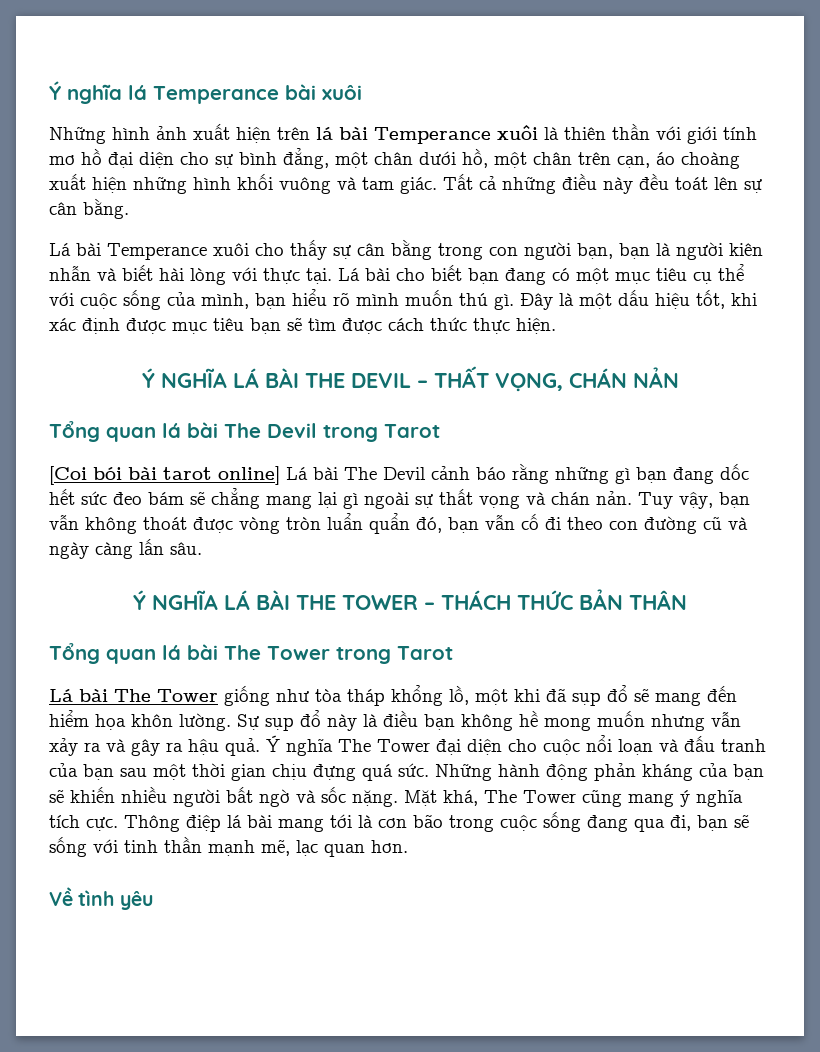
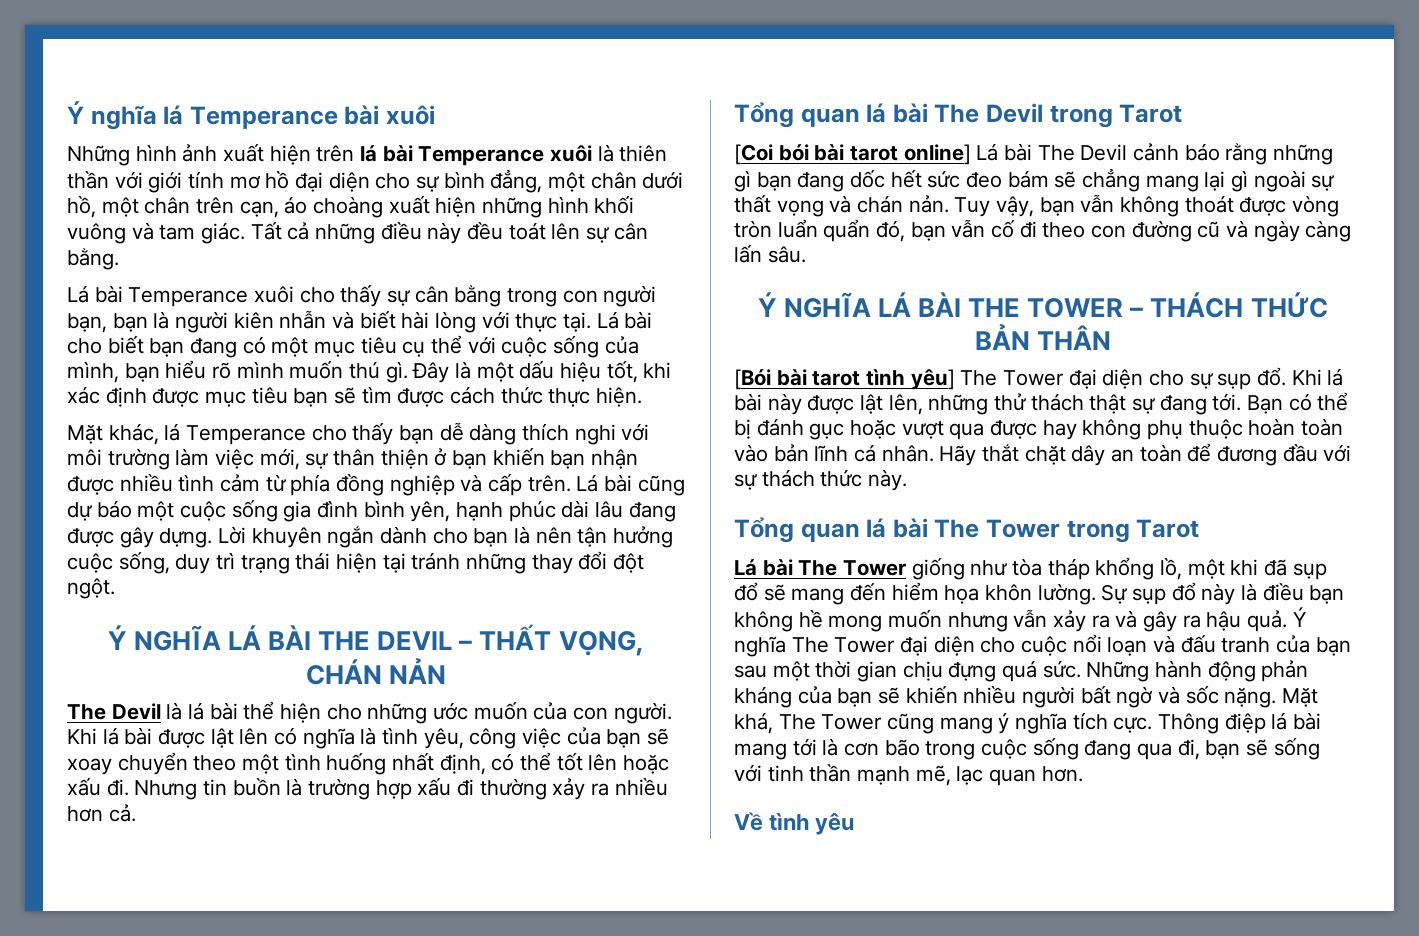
+ Mặt khác, lá Temperance cho thấy bạn dễ dàng thích nghi với môi trường làm việc mới, sự thân thiện ở bạn khiến bạn nhận được nhiều tình cảm từ phía đồng nghiệp và cấp trên. Lá bài cũng dự báo một cuộc sống gia đình bình yên, hạnh phúc dài lâu đang được gây dựng. Lời khuyên ngắn dành cho bạn là nên tận hưởng cuộc sống, duy trì trạng thái hiện tại tránh những thay đổi đột ngột.
+ The Devil là lá bài thể hiện cho những ước muốn của con người. Khi lá bài được lật lên có nghĩa là tình yêu, công việc của bạn sẽ xoay chuyển theo một tình huống nhất định, có thể tốt lên hoặc xấu đi. Nhưng tin buồn là trường hợp xấu đi thường xảy ra nhiều hơn cả.
+ [Bói bài tarot tình yêu] The Tower đại diện cho sự sụp đổ. Khi lá bài này được lật lên, những thử thách thật sự đang tới. Bạn có thể bị đánh gục hoặc vượt qua được hay không phụ thuộc hoàn toàn vào bản lĩnh cá nhân. Hãy thắt chặt dây an toàn để đương đầu với sự thách thức này.

